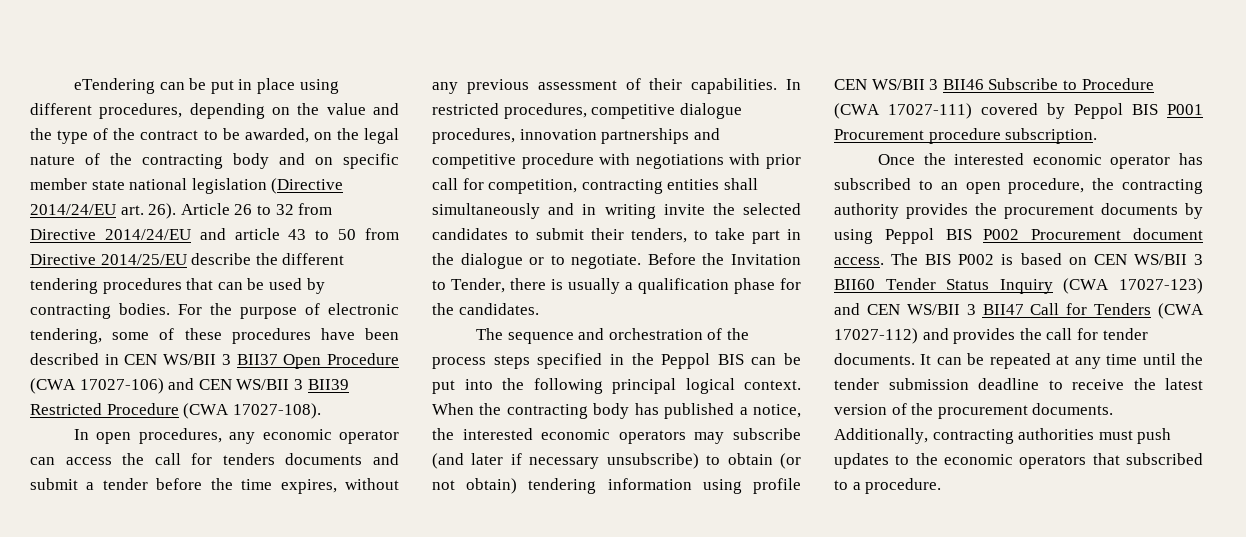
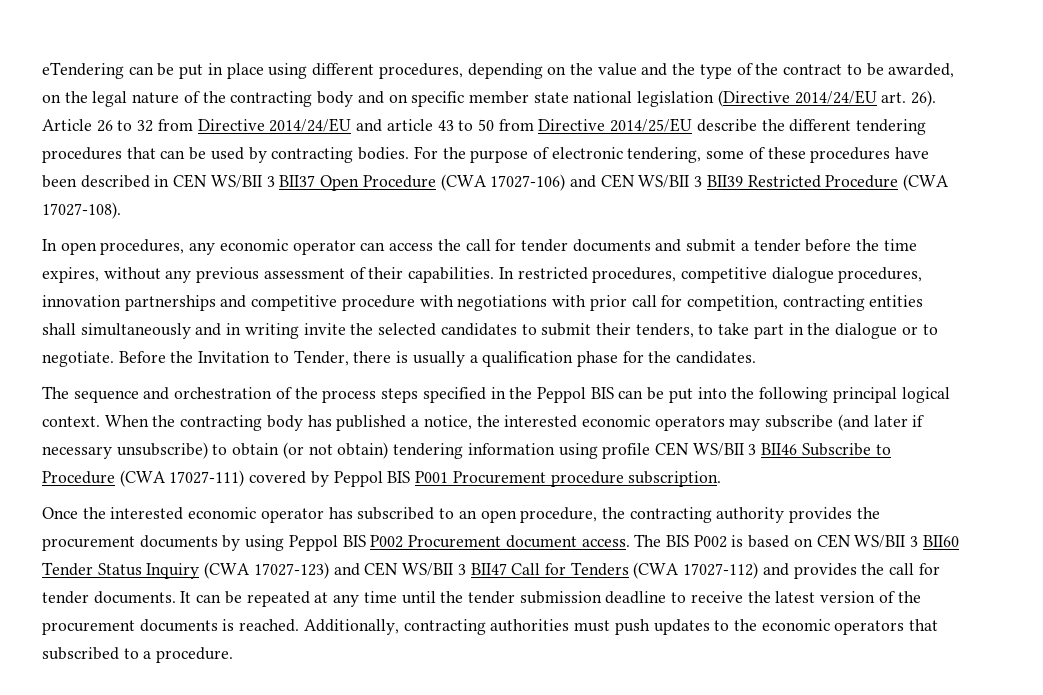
- In open procedures, any economic operator can access the call for tenders documents and submit a tender before the time expires, without any previous assessment of their capabilities.
+ In open procedures, any economic operator can access the call for tender documents and submit a tender before the time expires, without any previous assessment of their capabilities.
- It can be repeated at any time until the tender submission deadline to receive the latest version of the procurement documents.
+ It can be repeated at any time until the tender submission deadline to receive the latest version of the procurement documents is reached.

